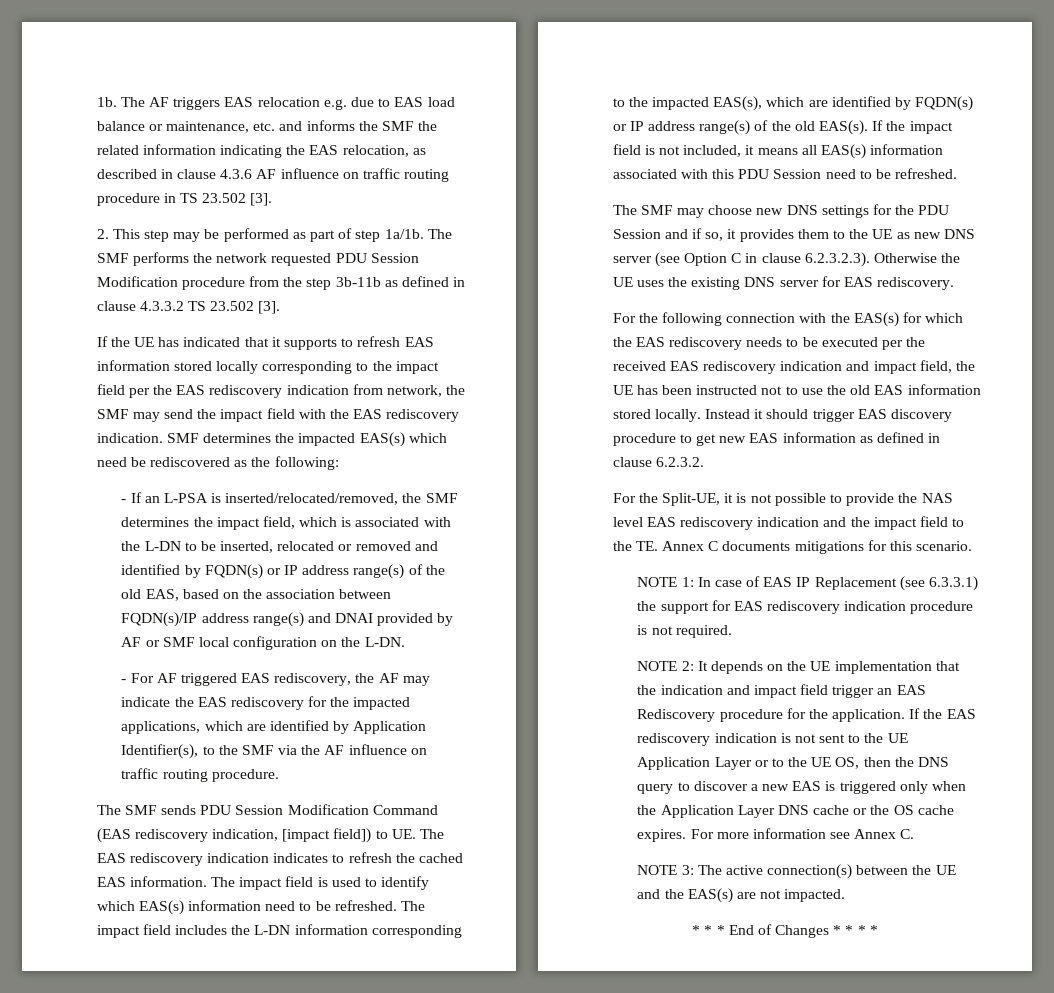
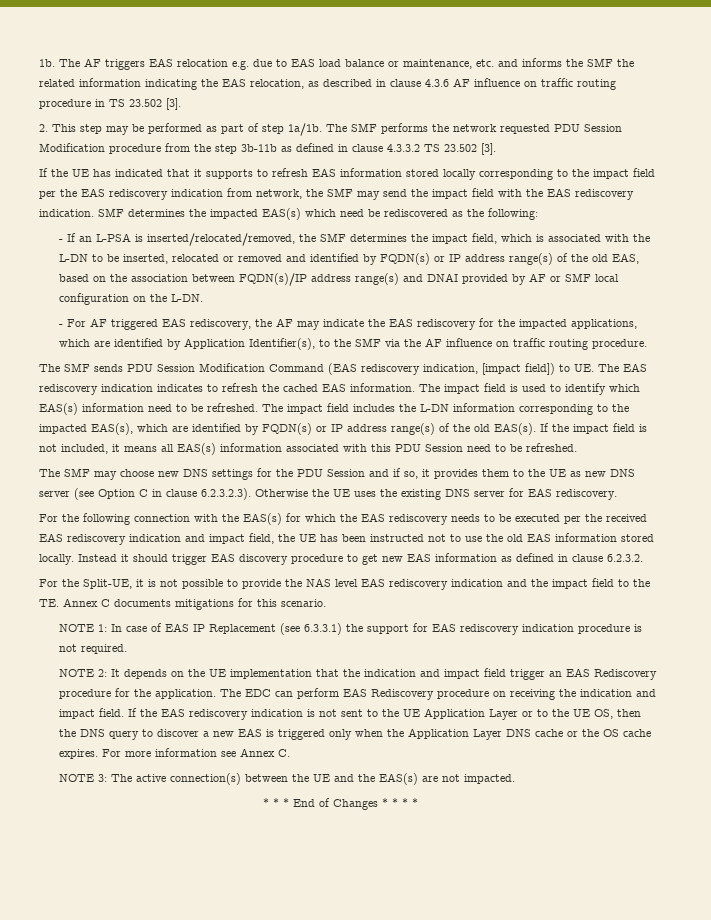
+ The EDC can perform EAS Rediscovery procedure on receiving the indication and impact field.

